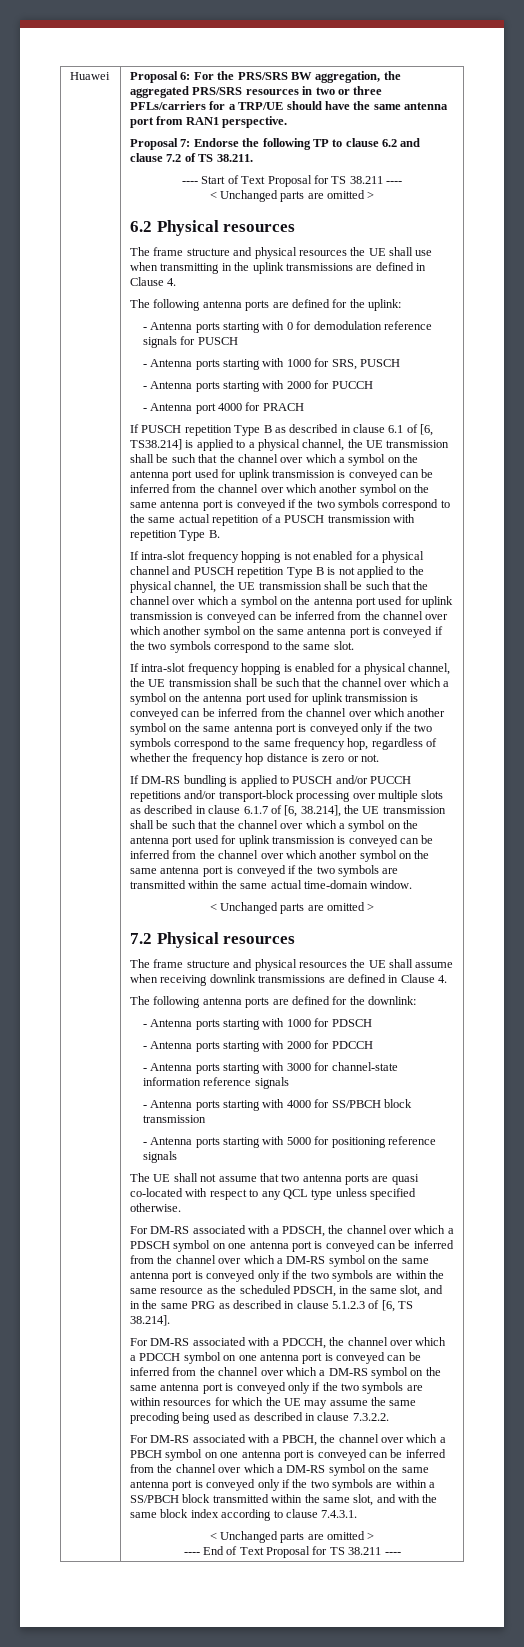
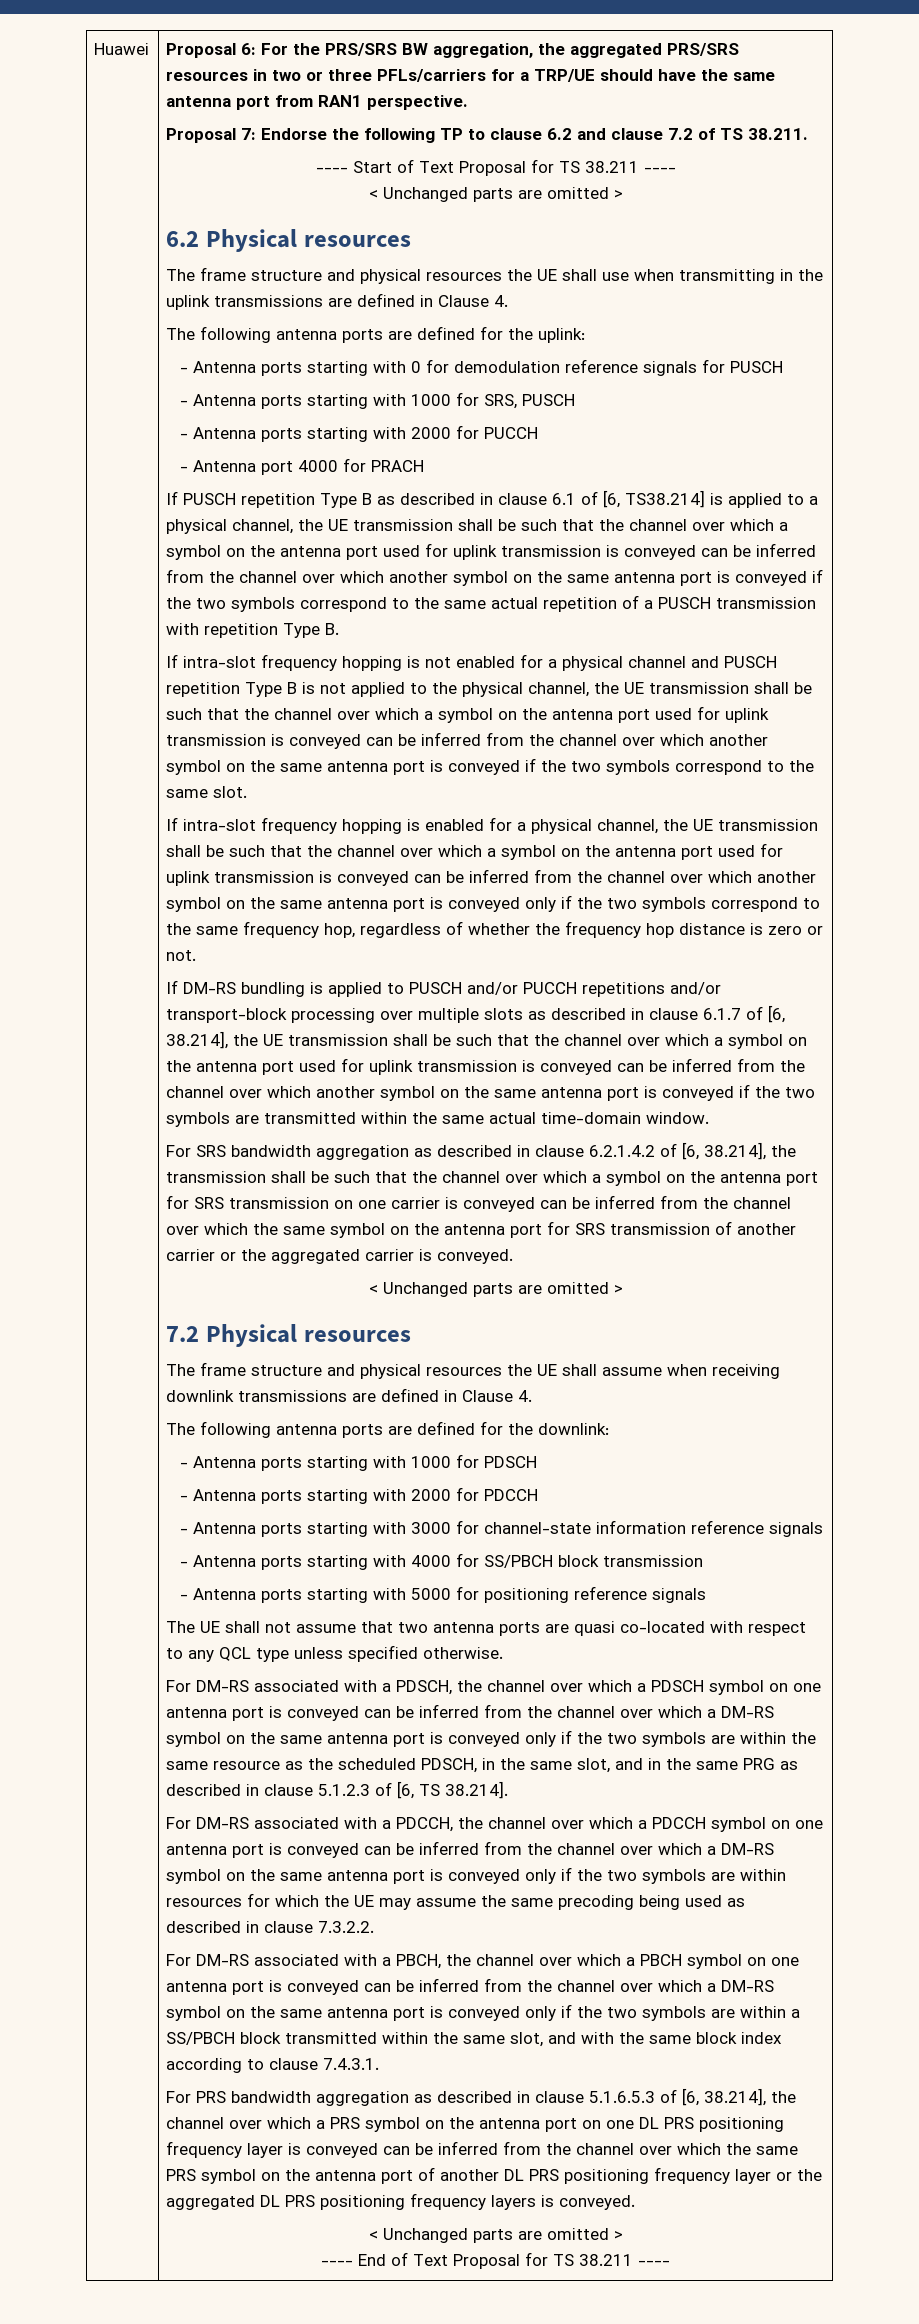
+ For SRS bandwidth aggregation as described in clause 6.2.1.4.2 of [6, 38.214], the transmission shall be such that the channel over which a symbol on the antenna port for SRS transmission on one carrier is conveyed can be inferred from the channel over which the same symbol on the antenna port for SRS transmission of another carrier or the aggregated carrier is conveyed.
+ For PRS bandwidth aggregation as described in clause 5.1.6.5.3 of [6, 38.214], the channel over which a PRS symbol on the antenna port on one DL PRS positioning frequency layer is conveyed can be inferred from the channel over which the same PRS symbol on the antenna port of another DL PRS positioning frequency layer or the aggregated DL PRS positioning frequency layers is conveyed.

